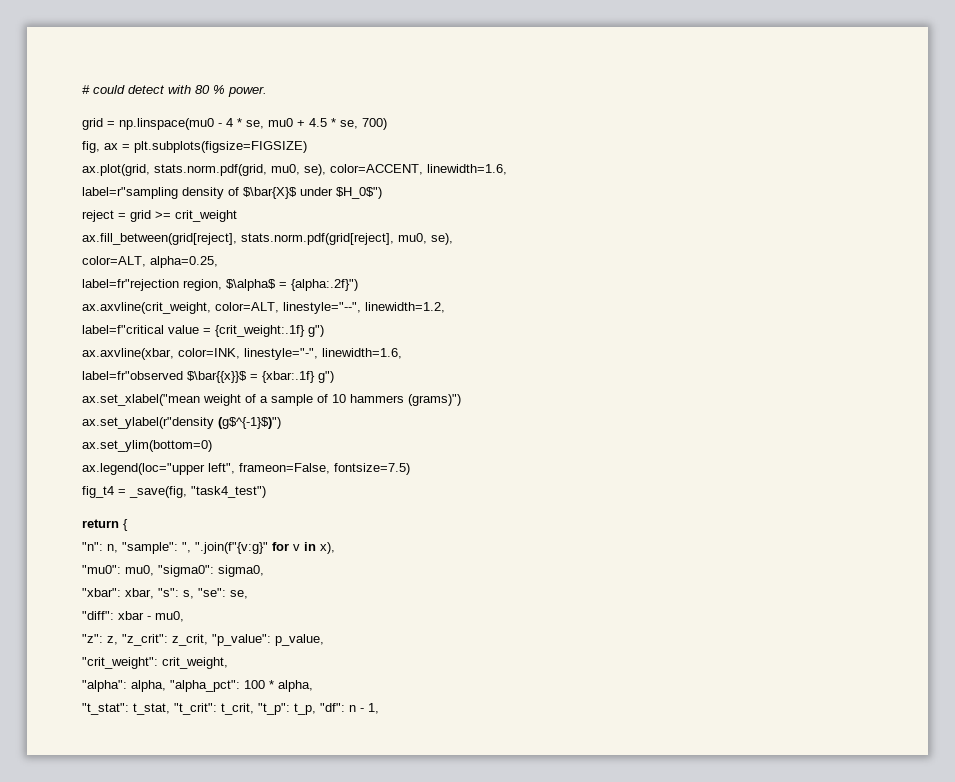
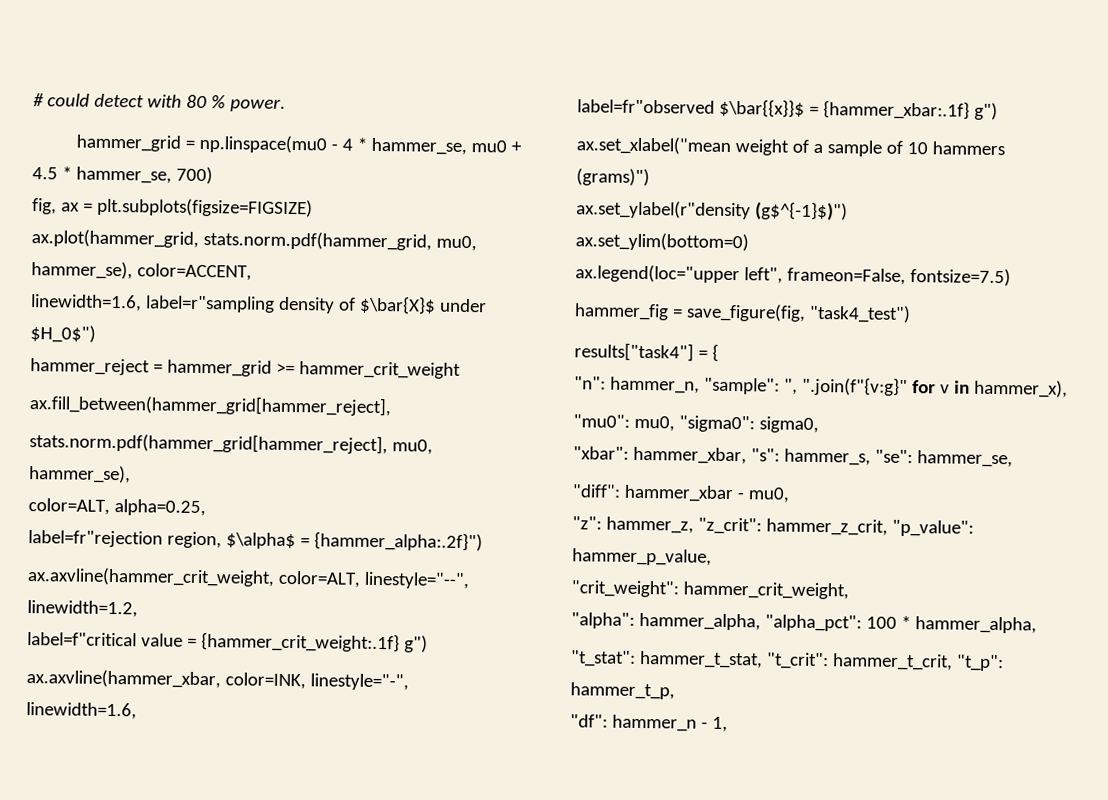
- grid = np.linspace(mu0 - 4 * se, mu0 + 4.5 * se, 700)
+ hammer_grid = np.linspace(mu0 - 4 * hammer_se, mu0 + 4.5 * hammer_se, 700)
- ax.plot(grid, stats.norm.pdf(grid, mu0, se), color=ACCENT, linewidth=1.6,
- label=r"sampling density of $\bar{X}$ under $H_0$")
+ ax.plot(hammer_grid, stats.norm.pdf(hammer_grid, mu0, hammer_se), color=ACCENT,
+ linewidth=1.6, label=r"sampling density of $\bar{X}$ under $H_0$")
- reject = grid >= crit_weight
- ax.fill_between(grid[reject], stats.norm.pdf(grid[reject], mu0, se),
+ hammer_reject = hammer_grid >= hammer_crit_weight
+ ax.fill_between(hammer_grid[hammer_reject],
+ stats.norm.pdf(hammer_grid[hammer_reject], mu0, hammer_se),
- label=fr"rejection region, $\alpha$ = {alpha:.2f}")
- ax.axvline(crit_weight, color=ALT, linestyle="--", linewidth=1.2,
+ label=fr"rejection region, $\alpha$ = {hammer_alpha:.2f}")
+ ax.axvline(hammer_crit_weight, color=ALT, linestyle="--", linewidth=1.2,
- label=f"critical value = {crit_weight:.1f} g")
- ax.axvline(xbar, color=INK, linestyle="-", linewidth=1.6,
+ label=f"critical value = {hammer_crit_weight:.1f} g")
+ ax.axvline(hammer_xbar, color=INK, linestyle="-", linewidth=1.6,
- label=fr"observed $\bar{{x}}$ = {xbar:.1f} g")
+ label=fr"observed $\bar{{x}}$ = {hammer_xbar:.1f} g")
- fig_t4 = _save(fig, "task4_test")
+ hammer_fig = save_figure(fig, "task4_test")
- return {
+ results["task4"] = {
- "n": n, "sample": ", ".join(f"{v:g}" for v in x),
+ "n": hammer_n, "sample": ", ".join(f"{v:g}" for v in hammer_x),
- "xbar": xbar, "s": s, "se": se,
+ "xbar": hammer_xbar, "s": hammer_s, "se": hammer_se,
- "diff": xbar - mu0,
+ "diff": hammer_xbar - mu0,
- "z": z, "z_crit": z_crit, "p_value": p_value,
+ "z": hammer_z, "z_crit": hammer_z_crit, "p_value": hammer_p_value,
- "crit_weight": crit_weight,
+ "crit_weight": hammer_crit_weight,
- "alpha": alpha, "alpha_pct": 100 * alpha,
+ "alpha": hammer_alpha, "alpha_pct": 100 * hammer_alpha,
- "t_stat": t_stat, "t_crit": t_crit, "t_p": t_p, "df": n - 1,
+ "t_stat": hammer_t_stat, "t_crit": hammer_t_crit, "t_p": hammer_t_p,
+ "df": hammer_n - 1,

